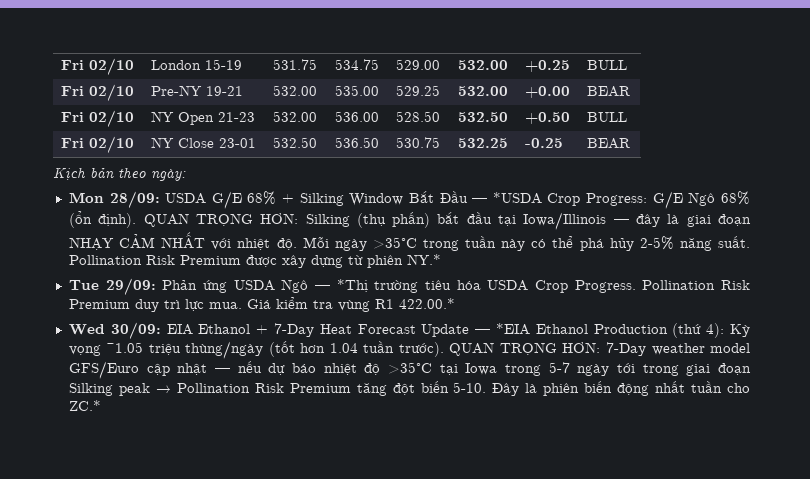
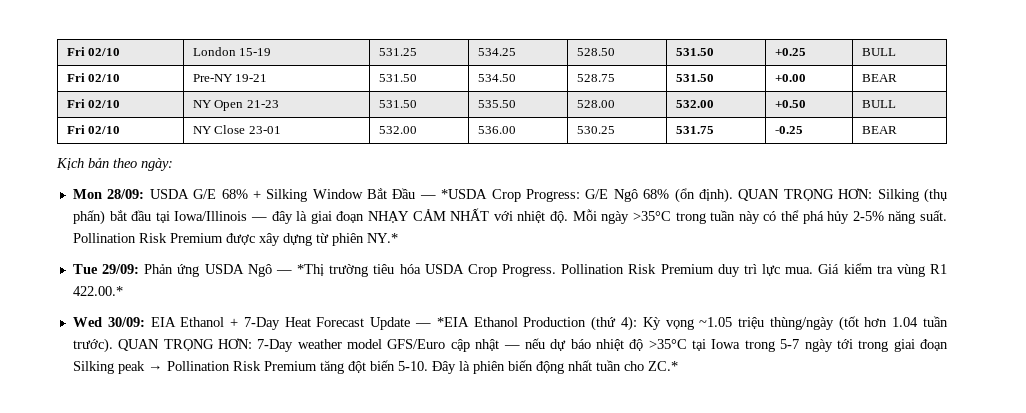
- Fri 02/10 | London 15-19 | 531.75 | 534.75 | 529.00 | 532.00 | +0.25 | BULL
+ Fri 02/10 | London 15-19 | 531.25 | 534.25 | 528.50 | 531.50 | +0.25 | BULL
- Fri 02/10 | Pre-NY 19-21 | 532.00 | 535.00 | 529.25 | 532.00 | +0.00 | BEAR
+ Fri 02/10 | Pre-NY 19-21 | 531.50 | 534.50 | 528.75 | 531.50 | +0.00 | BEAR
- Fri 02/10 | NY Open 21-23 | 532.00 | 536.00 | 528.50 | 532.50 | +0.50 | BULL
+ Fri 02/10 | NY Open 21-23 | 531.50 | 535.50 | 528.00 | 532.00 | +0.50 | BULL
- Fri 02/10 | NY Close 23-01 | 532.50 | 536.50 | 530.75 | 532.25 | -0.25 | BEAR
+ Fri 02/10 | NY Close 23-01 | 532.00 | 536.00 | 530.25 | 531.75 | -0.25 | BEAR

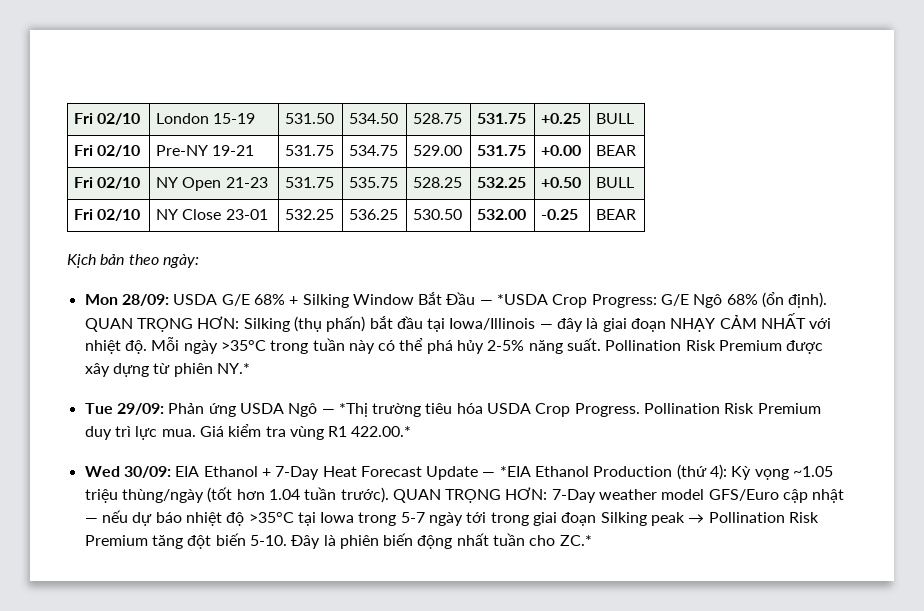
- Fri 02/10 | London 15-19 | 531.25 | 534.25 | 528.50 | 531.50 | +0.25 | BULL
+ Fri 02/10 | London 15-19 | 531.50 | 534.50 | 528.75 | 531.75 | +0.25 | BULL
- Fri 02/10 | Pre-NY 19-21 | 531.50 | 534.50 | 528.75 | 531.50 | +0.00 | BEAR
+ Fri 02/10 | Pre-NY 19-21 | 531.75 | 534.75 | 529.00 | 531.75 | +0.00 | BEAR
- Fri 02/10 | NY Open 21-23 | 531.50 | 535.50 | 528.00 | 532.00 | +0.50 | BULL
+ Fri 02/10 | NY Open 21-23 | 531.75 | 535.75 | 528.25 | 532.25 | +0.50 | BULL
- Fri 02/10 | NY Close 23-01 | 532.00 | 536.00 | 530.25 | 531.75 | -0.25 | BEAR
+ Fri 02/10 | NY Close 23-01 | 532.25 | 536.25 | 530.50 | 532.00 | -0.25 | BEAR

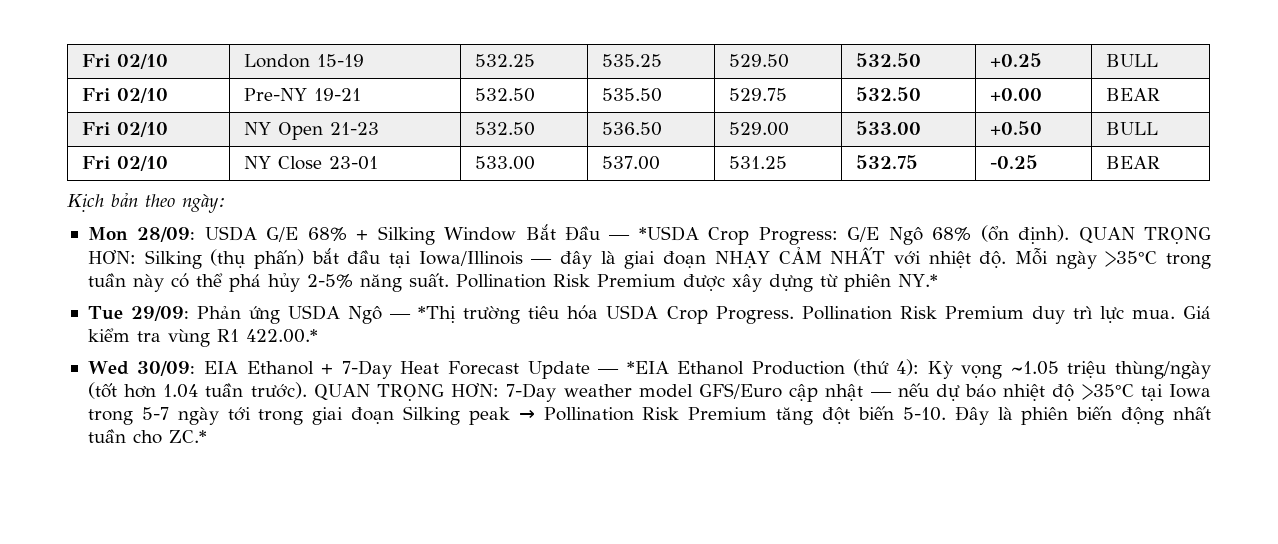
- Fri 02/10 | London 15-19 | 531.50 | 534.50 | 528.75 | 531.75 | +0.25 | BULL
+ Fri 02/10 | London 15-19 | 532.25 | 535.25 | 529.50 | 532.50 | +0.25 | BULL
- Fri 02/10 | Pre-NY 19-21 | 531.75 | 534.75 | 529.00 | 531.75 | +0.00 | BEAR
+ Fri 02/10 | Pre-NY 19-21 | 532.50 | 535.50 | 529.75 | 532.50 | +0.00 | BEAR
- Fri 02/10 | NY Open 21-23 | 531.75 | 535.75 | 528.25 | 532.25 | +0.50 | BULL
+ Fri 02/10 | NY Open 21-23 | 532.50 | 536.50 | 529.00 | 533.00 | +0.50 | BULL
- Fri 02/10 | NY Close 23-01 | 532.25 | 536.25 | 530.50 | 532.00 | -0.25 | BEAR
+ Fri 02/10 | NY Close 23-01 | 533.00 | 537.00 | 531.25 | 532.75 | -0.25 | BEAR

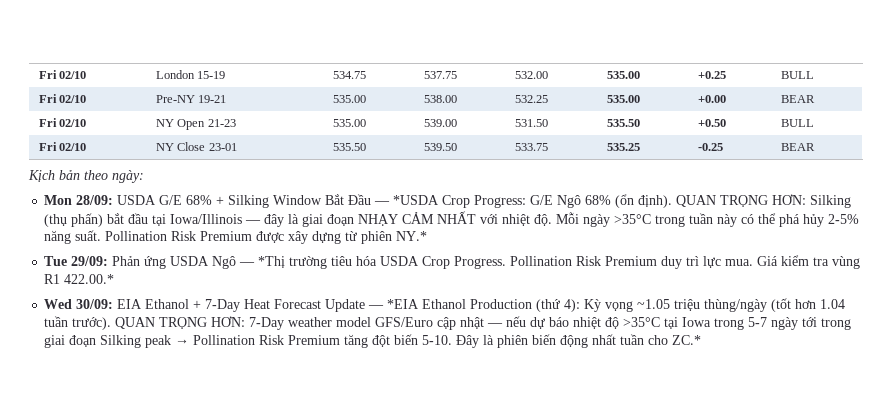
- Fri 02/10 | London 15-19 | 532.25 | 535.25 | 529.50 | 532.50 | +0.25 | BULL
+ Fri 02/10 | London 15-19 | 534.75 | 537.75 | 532.00 | 535.00 | +0.25 | BULL
- Fri 02/10 | Pre-NY 19-21 | 532.50 | 535.50 | 529.75 | 532.50 | +0.00 | BEAR
+ Fri 02/10 | Pre-NY 19-21 | 535.00 | 538.00 | 532.25 | 535.00 | +0.00 | BEAR
- Fri 02/10 | NY Open 21-23 | 532.50 | 536.50 | 529.00 | 533.00 | +0.50 | BULL
+ Fri 02/10 | NY Open 21-23 | 535.00 | 539.00 | 531.50 | 535.50 | +0.50 | BULL
- Fri 02/10 | NY Close 23-01 | 533.00 | 537.00 | 531.25 | 532.75 | -0.25 | BEAR
+ Fri 02/10 | NY Close 23-01 | 535.50 | 539.50 | 533.75 | 535.25 | -0.25 | BEAR

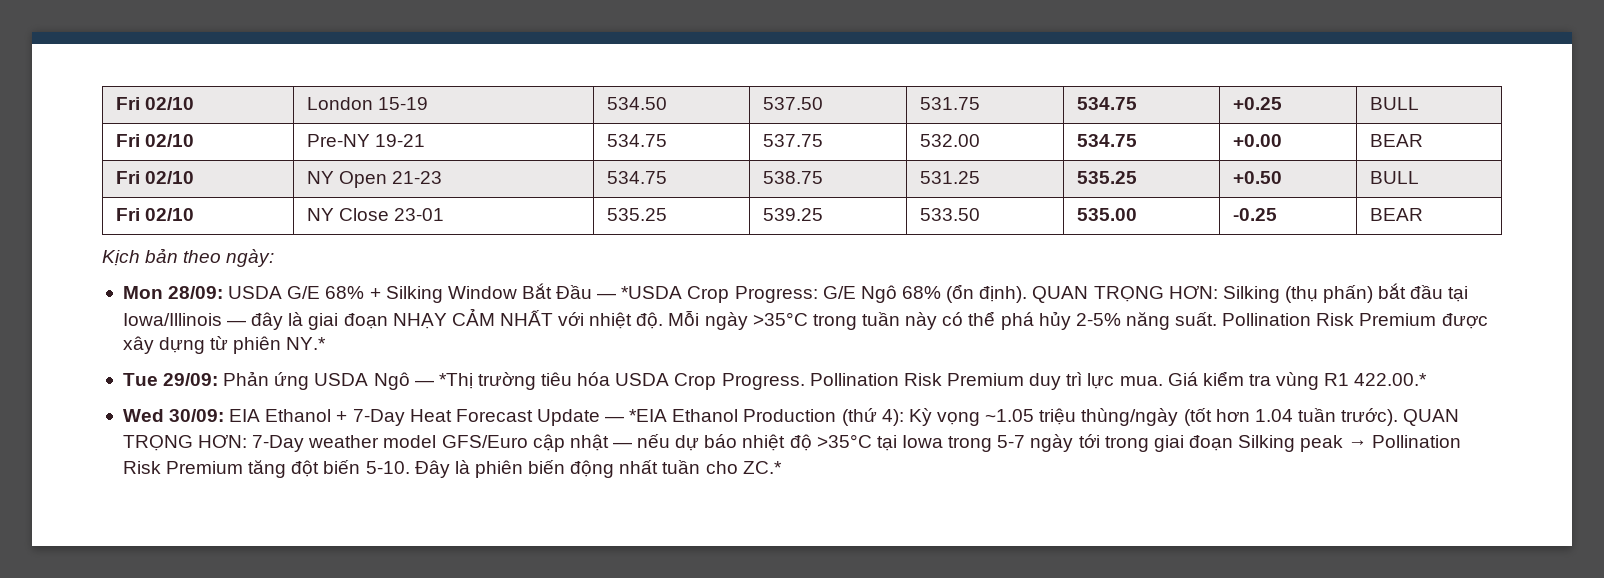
- Fri 02/10 | London 15-19 | 534.75 | 537.75 | 532.00 | 535.00 | +0.25 | BULL
+ Fri 02/10 | London 15-19 | 534.50 | 537.50 | 531.75 | 534.75 | +0.25 | BULL
- Fri 02/10 | Pre-NY 19-21 | 535.00 | 538.00 | 532.25 | 535.00 | +0.00 | BEAR
+ Fri 02/10 | Pre-NY 19-21 | 534.75 | 537.75 | 532.00 | 534.75 | +0.00 | BEAR
- Fri 02/10 | NY Open 21-23 | 535.00 | 539.00 | 531.50 | 535.50 | +0.50 | BULL
+ Fri 02/10 | NY Open 21-23 | 534.75 | 538.75 | 531.25 | 535.25 | +0.50 | BULL
- Fri 02/10 | NY Close 23-01 | 535.50 | 539.50 | 533.75 | 535.25 | -0.25 | BEAR
+ Fri 02/10 | NY Close 23-01 | 535.25 | 539.25 | 533.50 | 535.00 | -0.25 | BEAR

